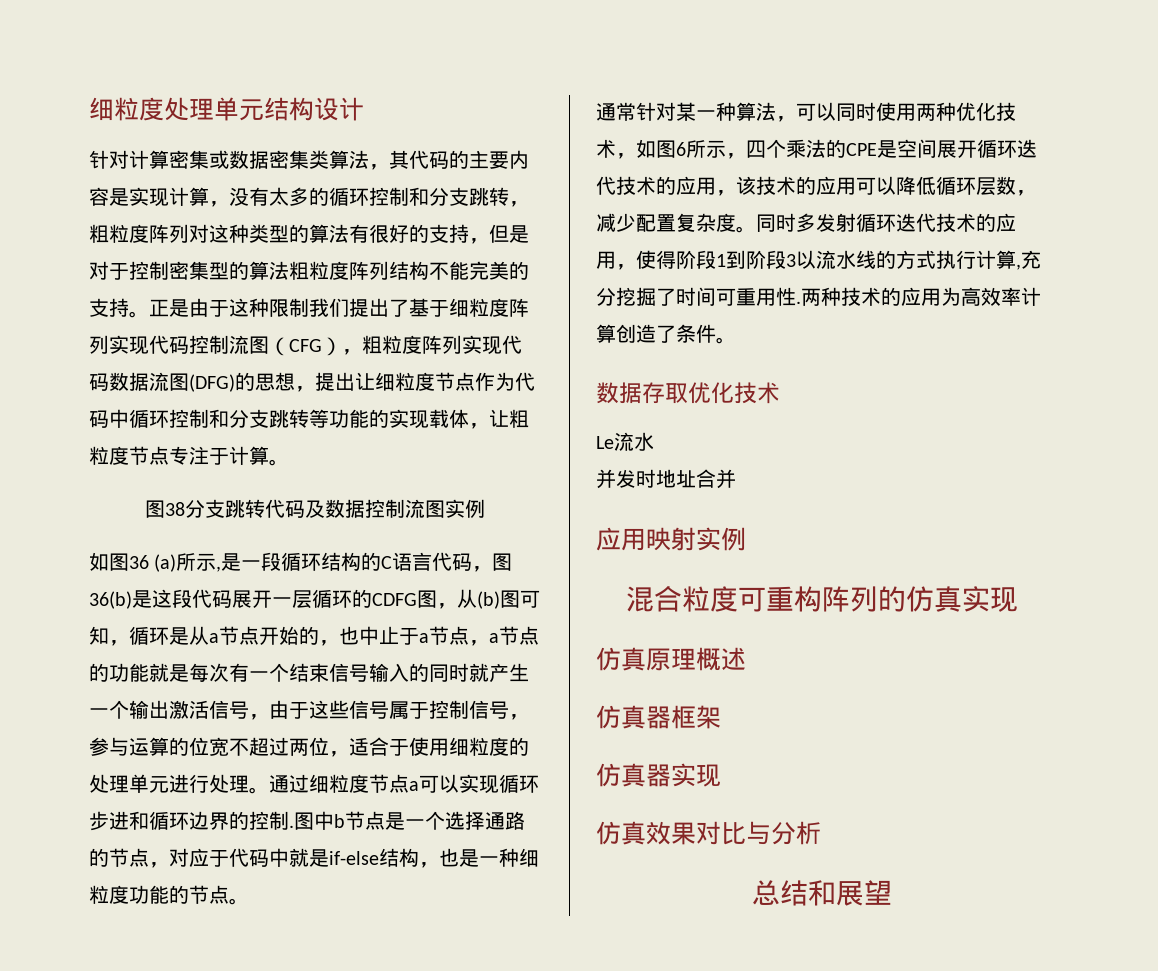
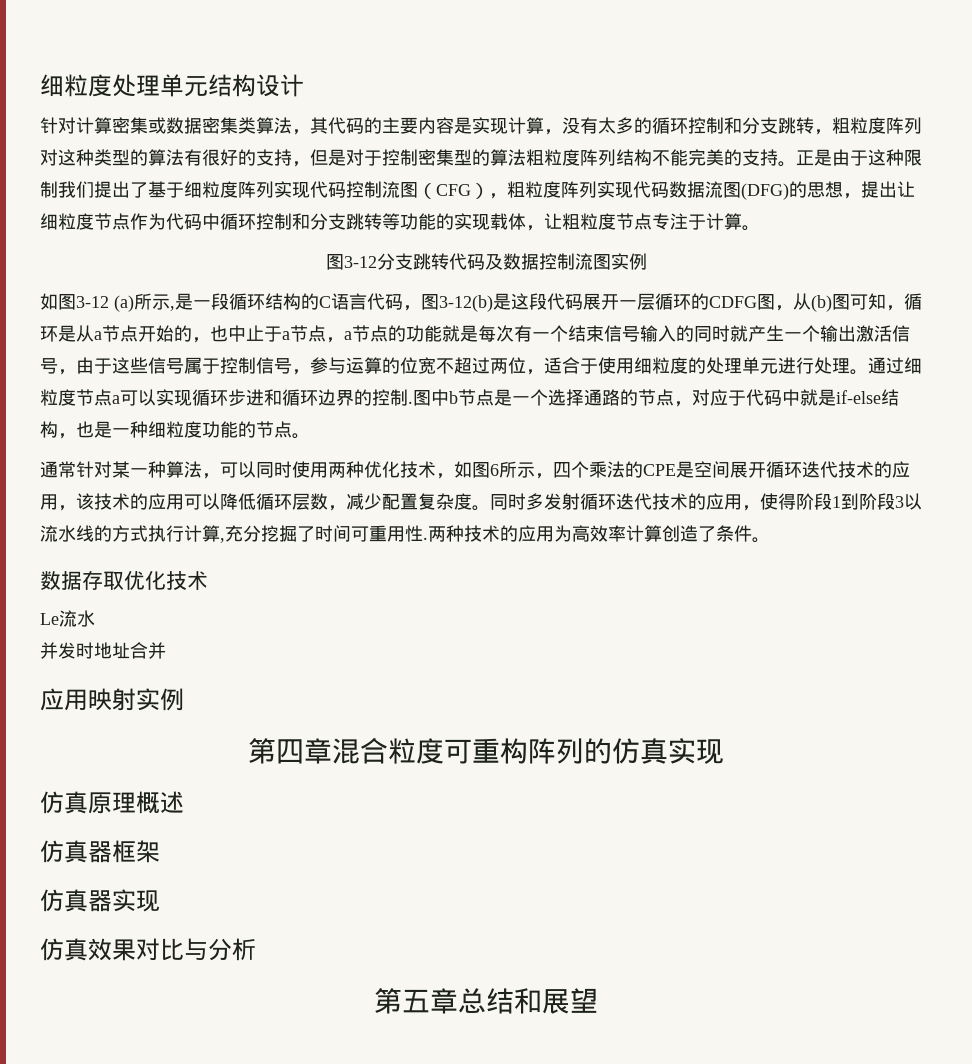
- 图38分支跳转代码及数据控制流图实例
+ 图3-12分支跳转代码及数据控制流图实例
- 如图36 (a)所示,是一段循环结构的C语言代码，图36(b)是这段代码展开一层循环的CDFG图，从(b)图可知，循环是从a节点开始的，也中止于a节点，a节点的功能就是每次有一个结束信号输入的同时就产生一个输出激活信号，由于这些信号属于控制信号，参与运算的位宽不超过两位，适合于使用细粒度的处理单元进行处理。
+ 如图3-12 (a)所示,是一段循环结构的C语言代码，图3-12(b)是这段代码展开一层循环的CDFG图，从(b)图可知，循环是从a节点开始的，也中止于a节点，a节点的功能就是每次有一个结束信号输入的同时就产生一个输出激活信号，由于这些信号属于控制信号，参与运算的位宽不超过两位，适合于使用细粒度的处理单元进行处理。
- 混合粒度可重构阵列的仿真实现
+ 第四章混合粒度可重构阵列的仿真实现
- 总结和展望
+ 第五章总结和展望

